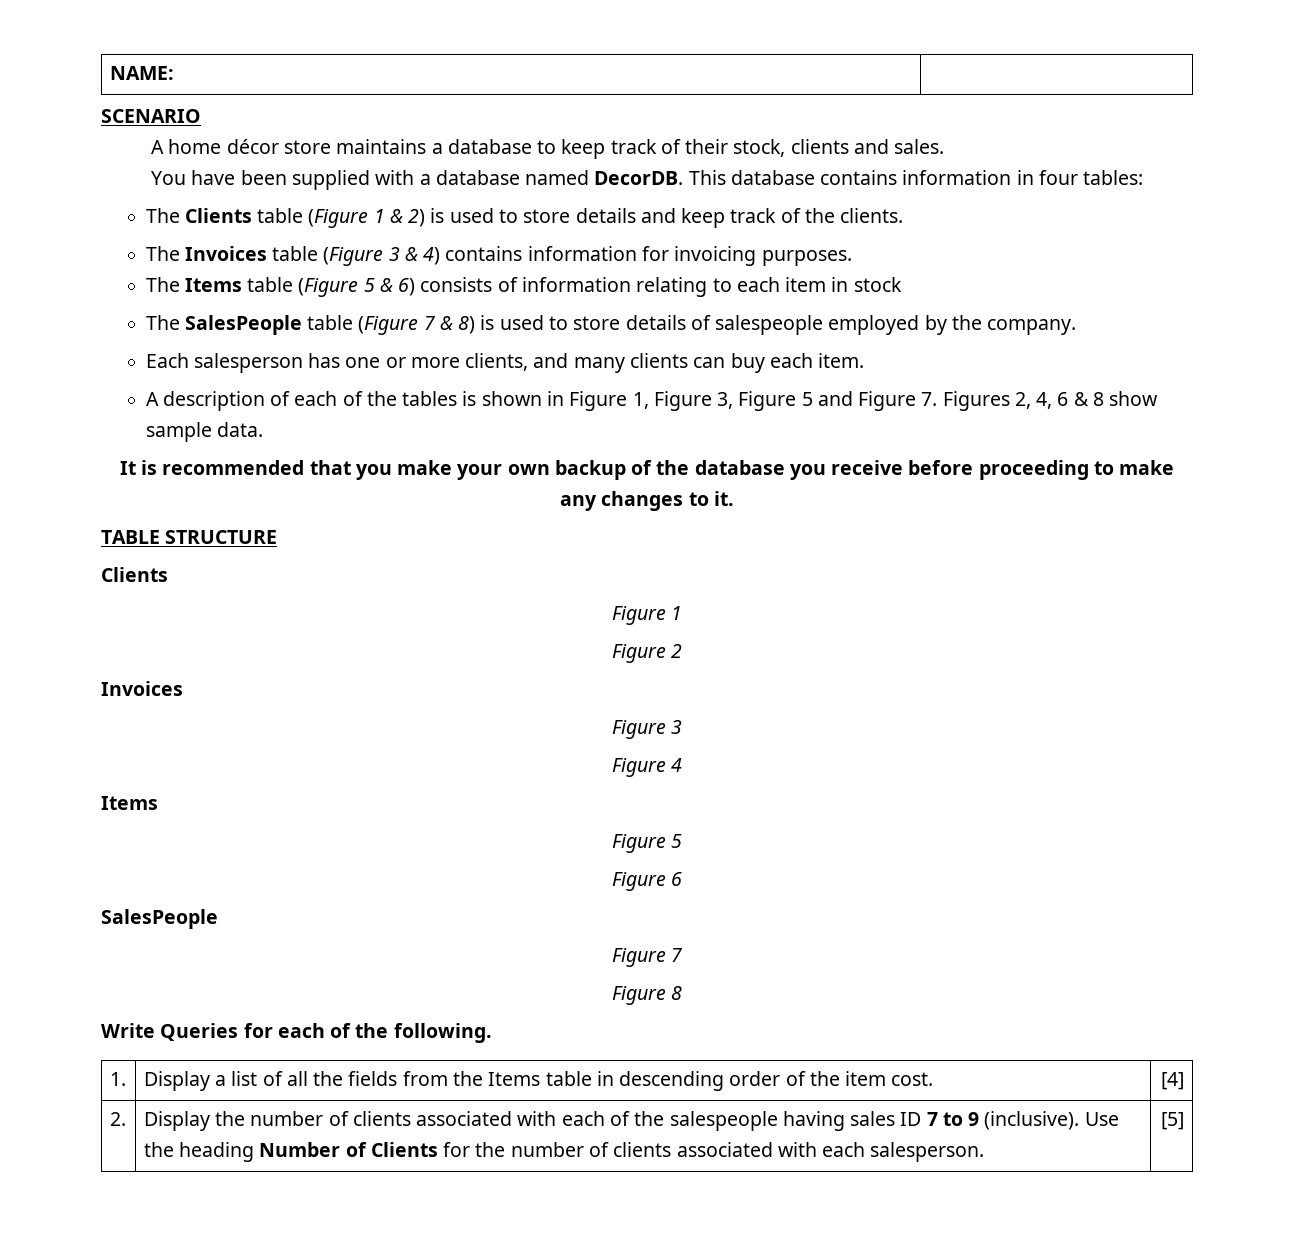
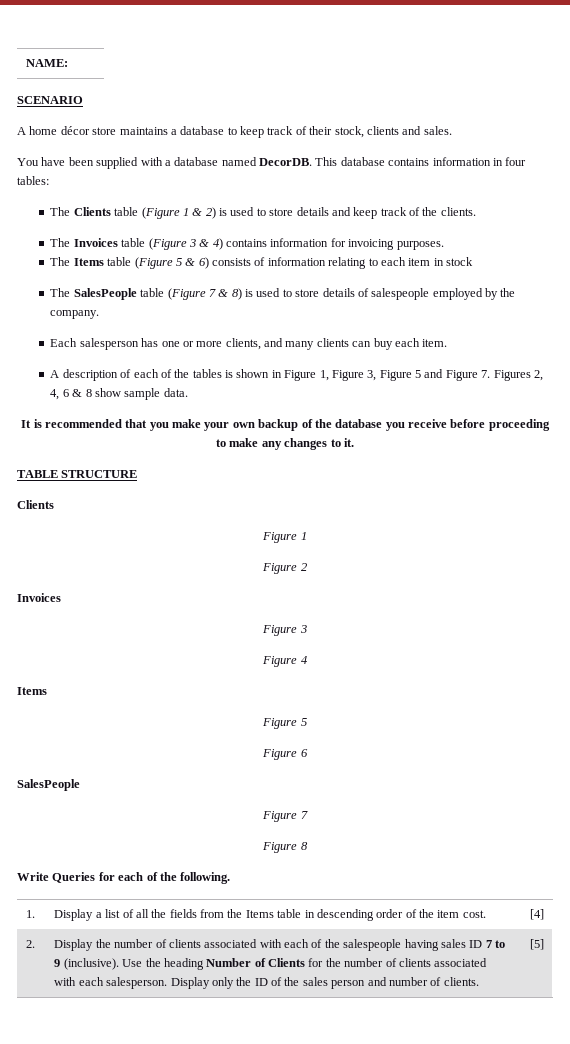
+ Display only the ID of the sales person and number of clients.

